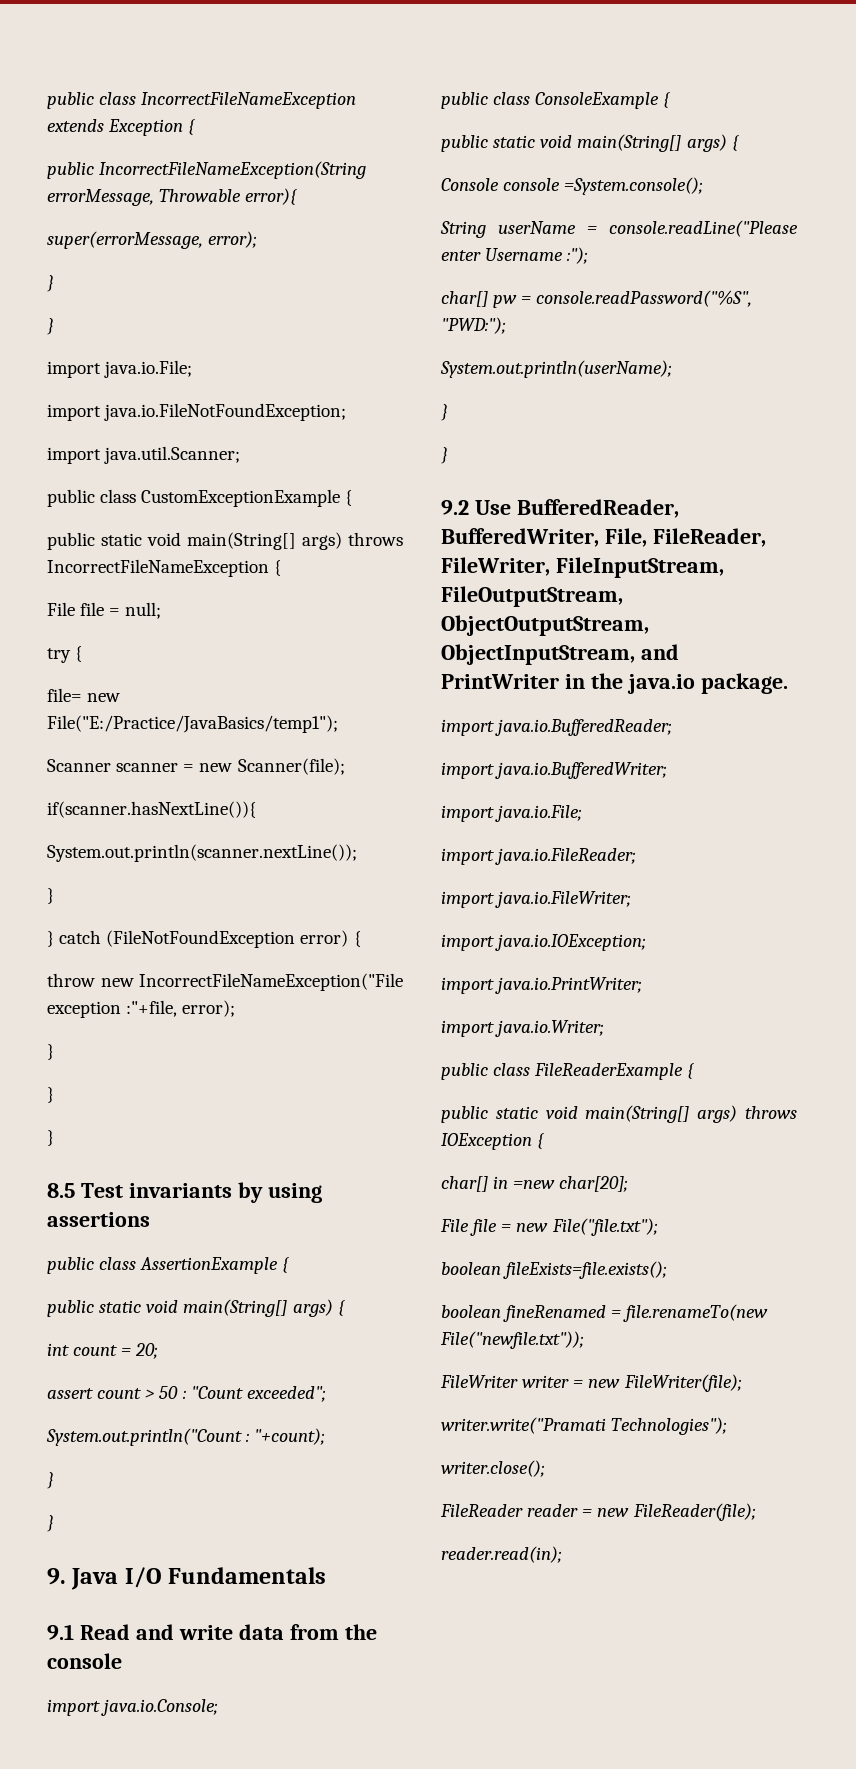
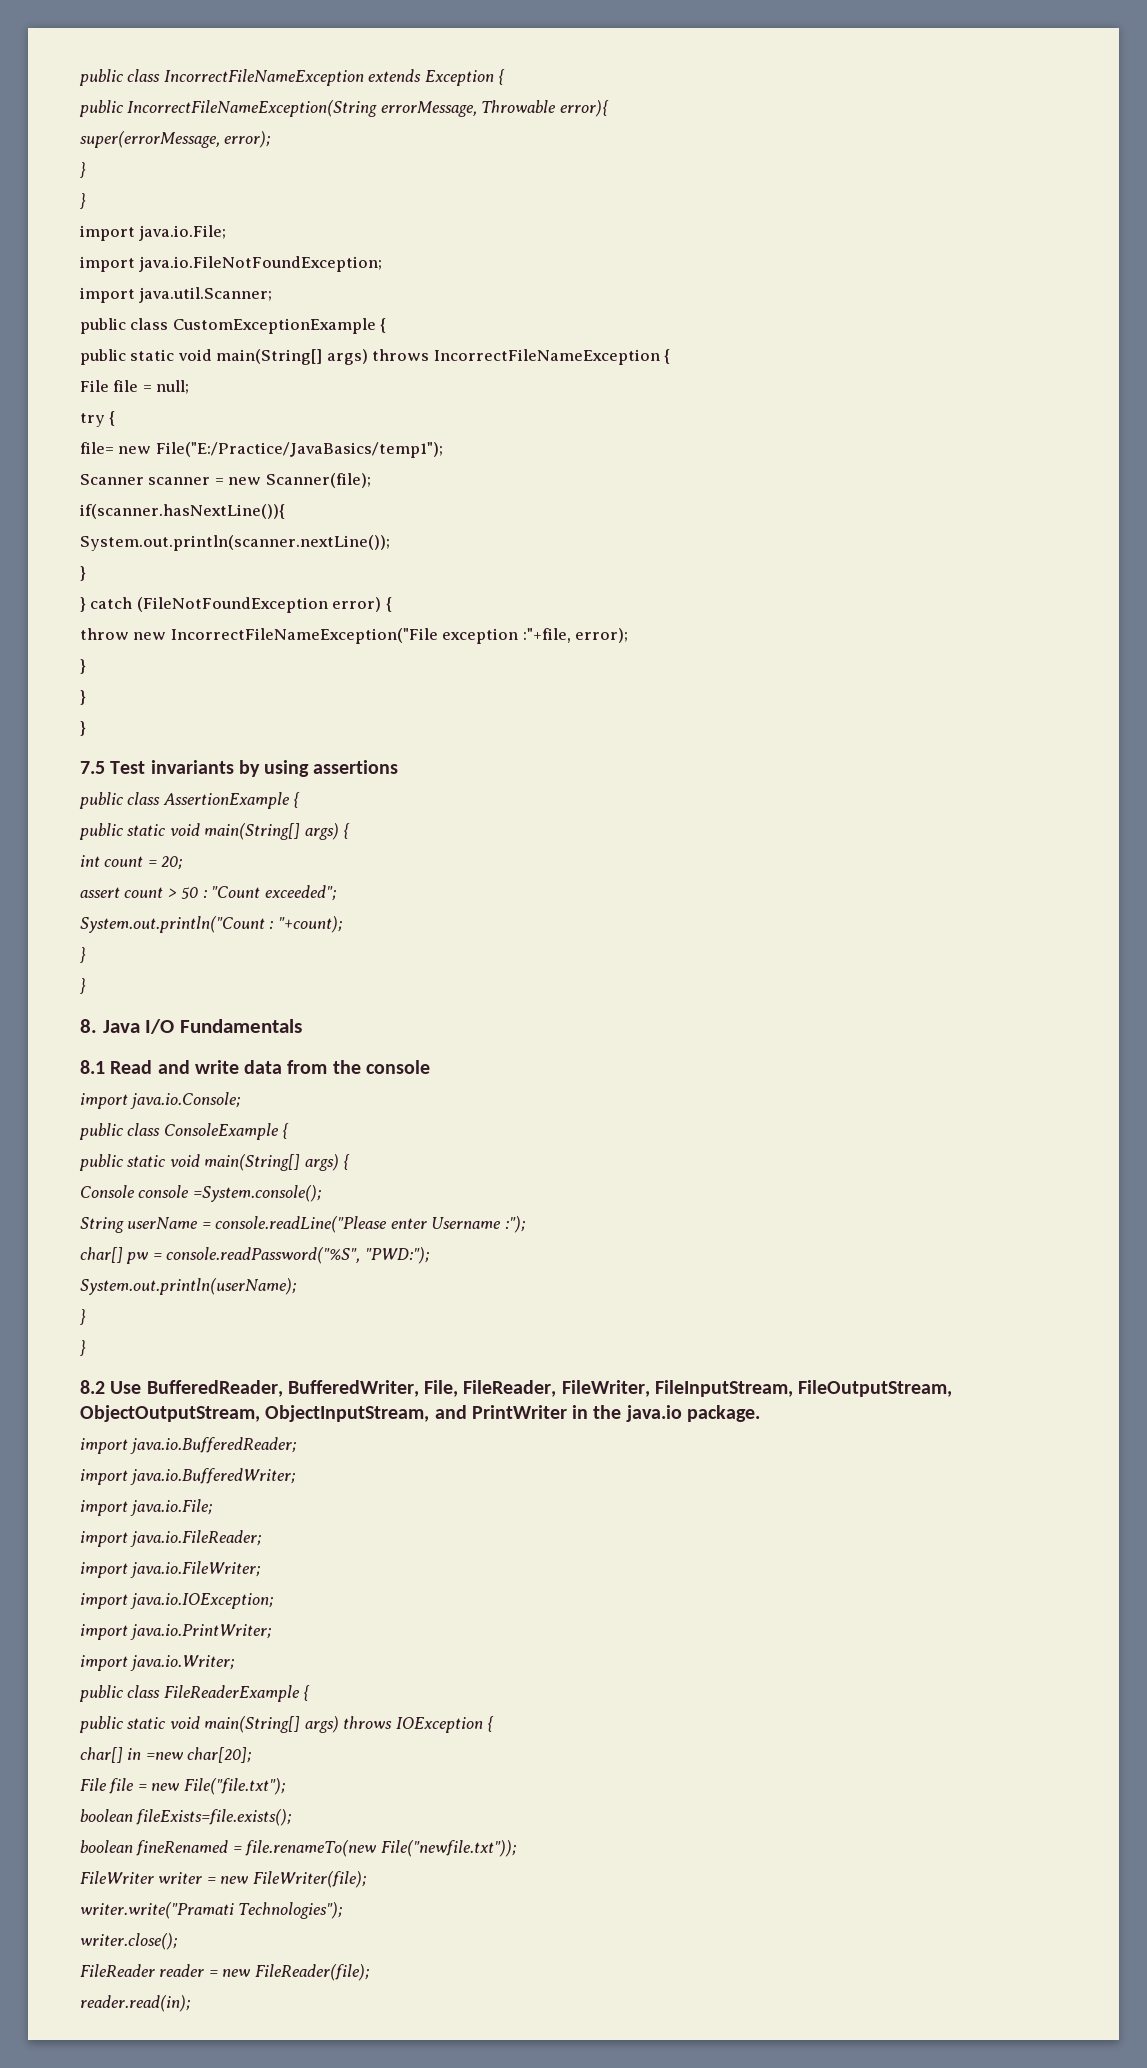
- 8.5 Test invariants by using assertions
+ 7.5 Test invariants by using assertions
- 9. Java I/O Fundamentals
+ 8. Java I/O Fundamentals
- 9.1 Read and write data from the console
+ 8.1 Read and write data from the console
- 9.2 Use BufferedReader, BufferedWriter, File, FileReader, FileWriter, FileInputStream, FileOutputStream, ObjectOutputStream, ObjectInputStream, and PrintWriter in the java.io package.
+ 8.2 Use BufferedReader, BufferedWriter, File, FileReader, FileWriter, FileInputStream, FileOutputStream, ObjectOutputStream, ObjectInputStream, and PrintWriter in the java.io package.

